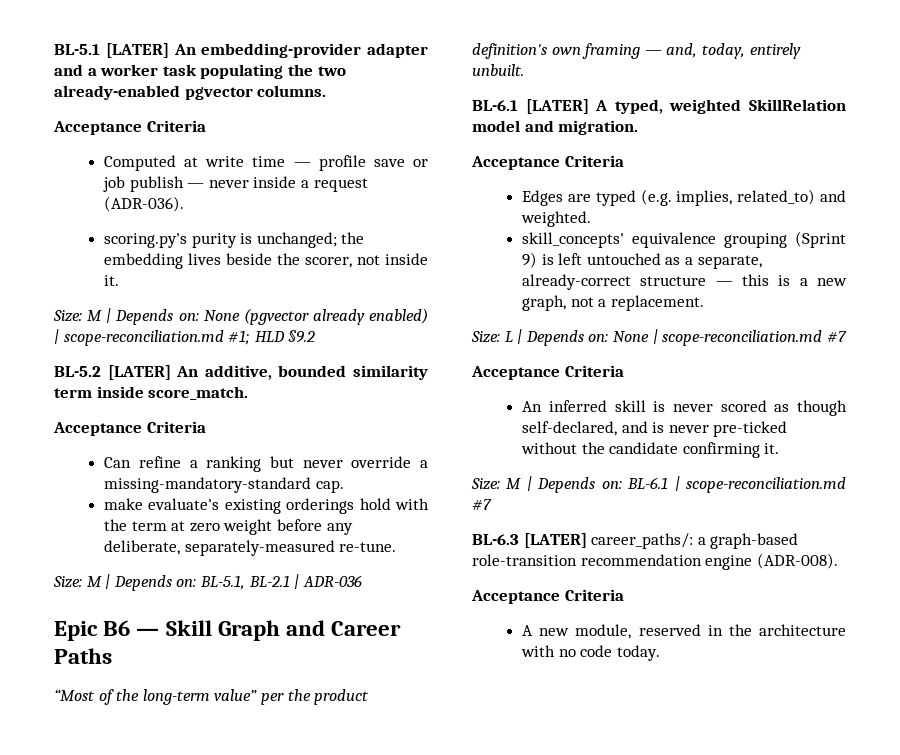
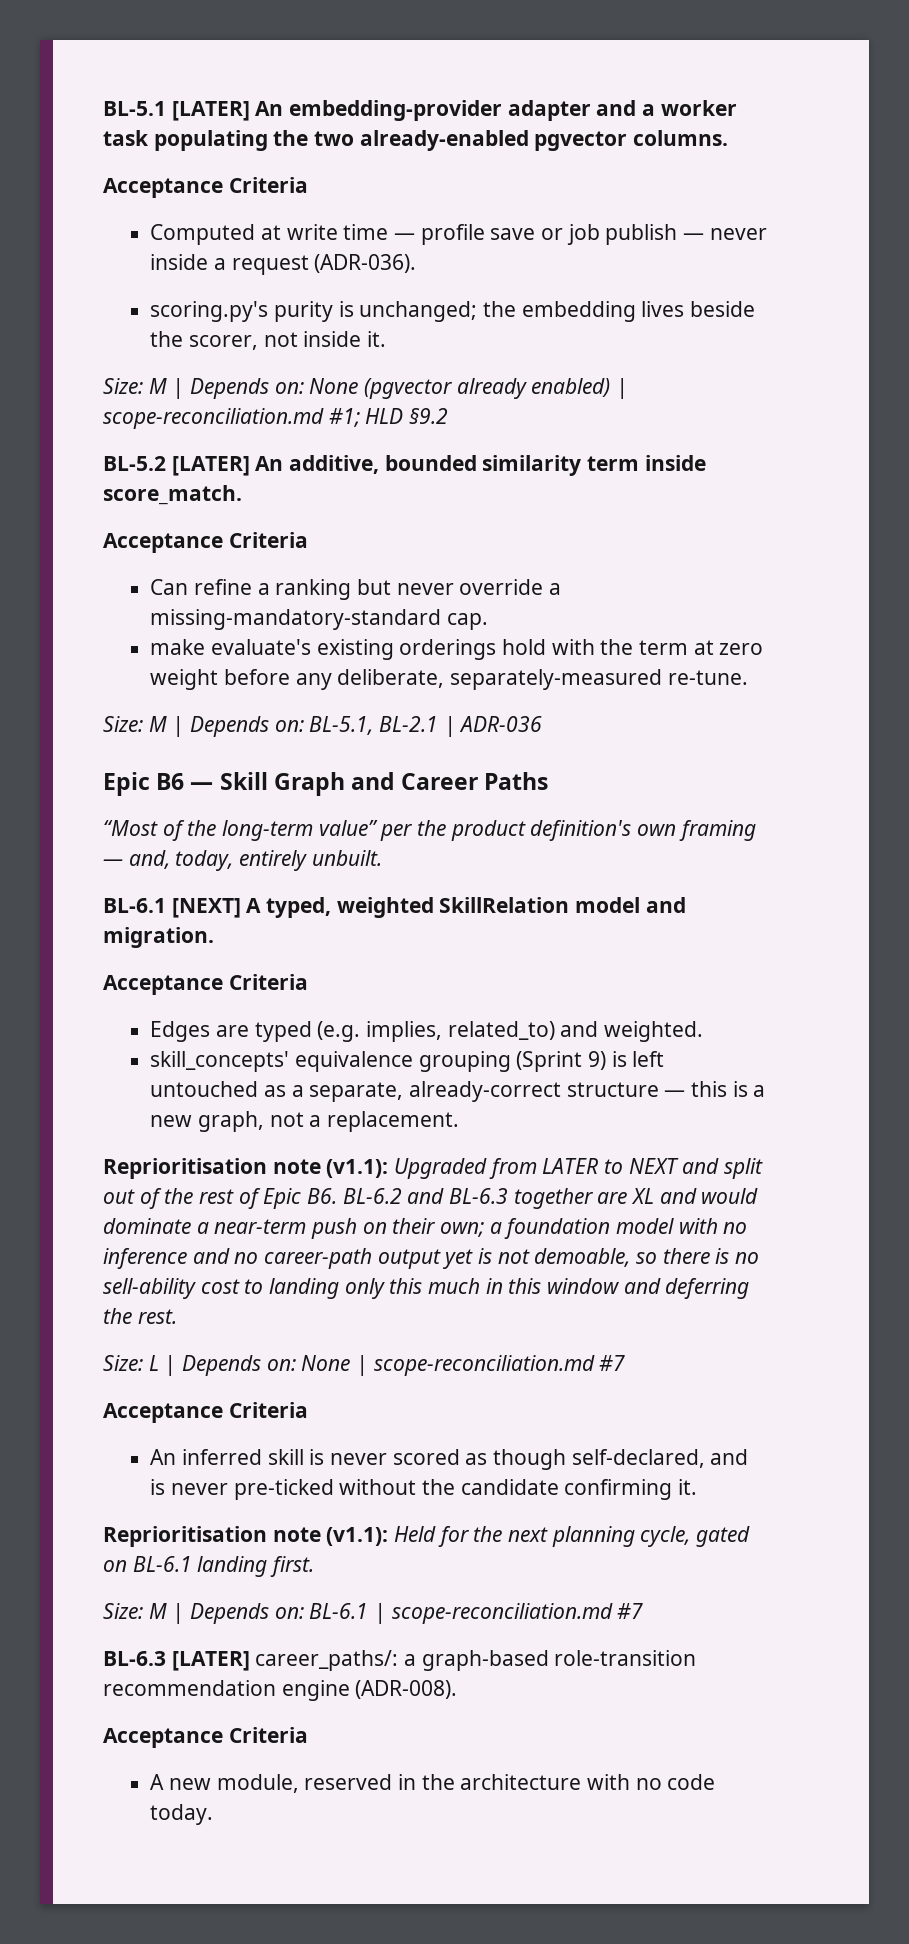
- BL-6.1 [LATER] A typed, weighted SkillRelation model and migration.
+ BL-6.1 [NEXT] A typed, weighted SkillRelation model and migration.
+ Reprioritisation note (v1.1): Upgraded from LATER to NEXT and split out of the rest of Epic B6. BL-6.2 and BL-6.3 together are XL and would dominate a near-term push on their own; a foundation model with no inference and no career-path output yet is not demoable, so there is no sell-ability cost to landing only this much in this window and deferring the rest.
+ Reprioritisation note (v1.1): Held for the next planning cycle, gated on BL-6.1 landing first.

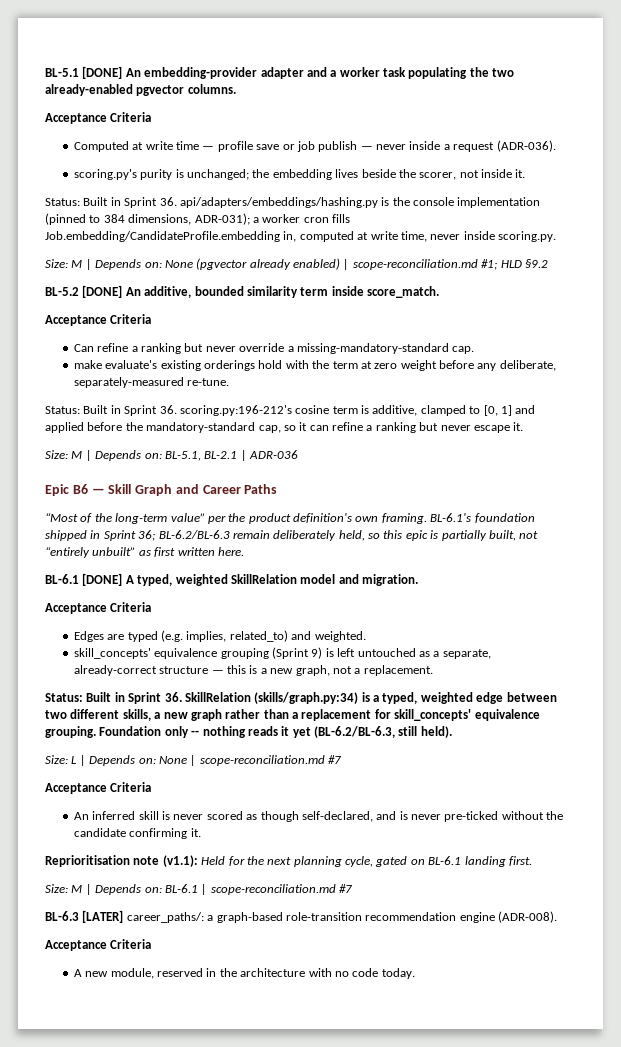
- BL-5.1 [LATER] An embedding-provider adapter and a worker task populating the two already-enabled pgvector columns.
+ BL-5.1 [DONE] An embedding-provider adapter and a worker task populating the two already-enabled pgvector columns.
+ Status: Built in Sprint 36. api/adapters/embeddings/hashing.py is the console implementation (pinned to 384 dimensions, ADR-031); a worker cron fills Job.embedding/CandidateProfile.embedding in, computed at write time, never inside scoring.py.
- BL-5.2 [LATER] An additive, bounded similarity term inside score_match.
+ BL-5.2 [DONE] An additive, bounded similarity term inside score_match.
+ Status: Built in Sprint 36. scoring.py:196-212's cosine term is additive, clamped to [0, 1] and applied before the mandatory-standard cap, so it can refine a ranking but never escape it.
- “Most of the long-term value” per the product definition's own framing — and, today, entirely unbuilt.
- BL-6.1 [NEXT] A typed, weighted SkillRelation model and migration.
+ “Most of the long-term value” per the product definition's own framing. BL-6.1's foundation shipped in Sprint 36; BL-6.2/BL-6.3 remain deliberately held, so this epic is partially built, not “entirely unbuilt” as first written here.
+ BL-6.1 [DONE] A typed, weighted SkillRelation model and migration.
- Reprioritisation note (v1.1): Upgraded from LATER to NEXT and split out of the rest of Epic B6. BL-6.2 and BL-6.3 together are XL and would dominate a near-term push on their own; a foundation model with no inference and no career-path output yet is not demoable, so there is no sell-ability cost to landing only this much in this window and deferring the rest.
+ Status: Built in Sprint 36. SkillRelation (skills/graph.py:34) is a typed, weighted edge between two different skills, a new graph rather than a replacement for skill_concepts' equivalence grouping. Foundation only -- nothing reads it yet (BL-6.2/BL-6.3, still held).

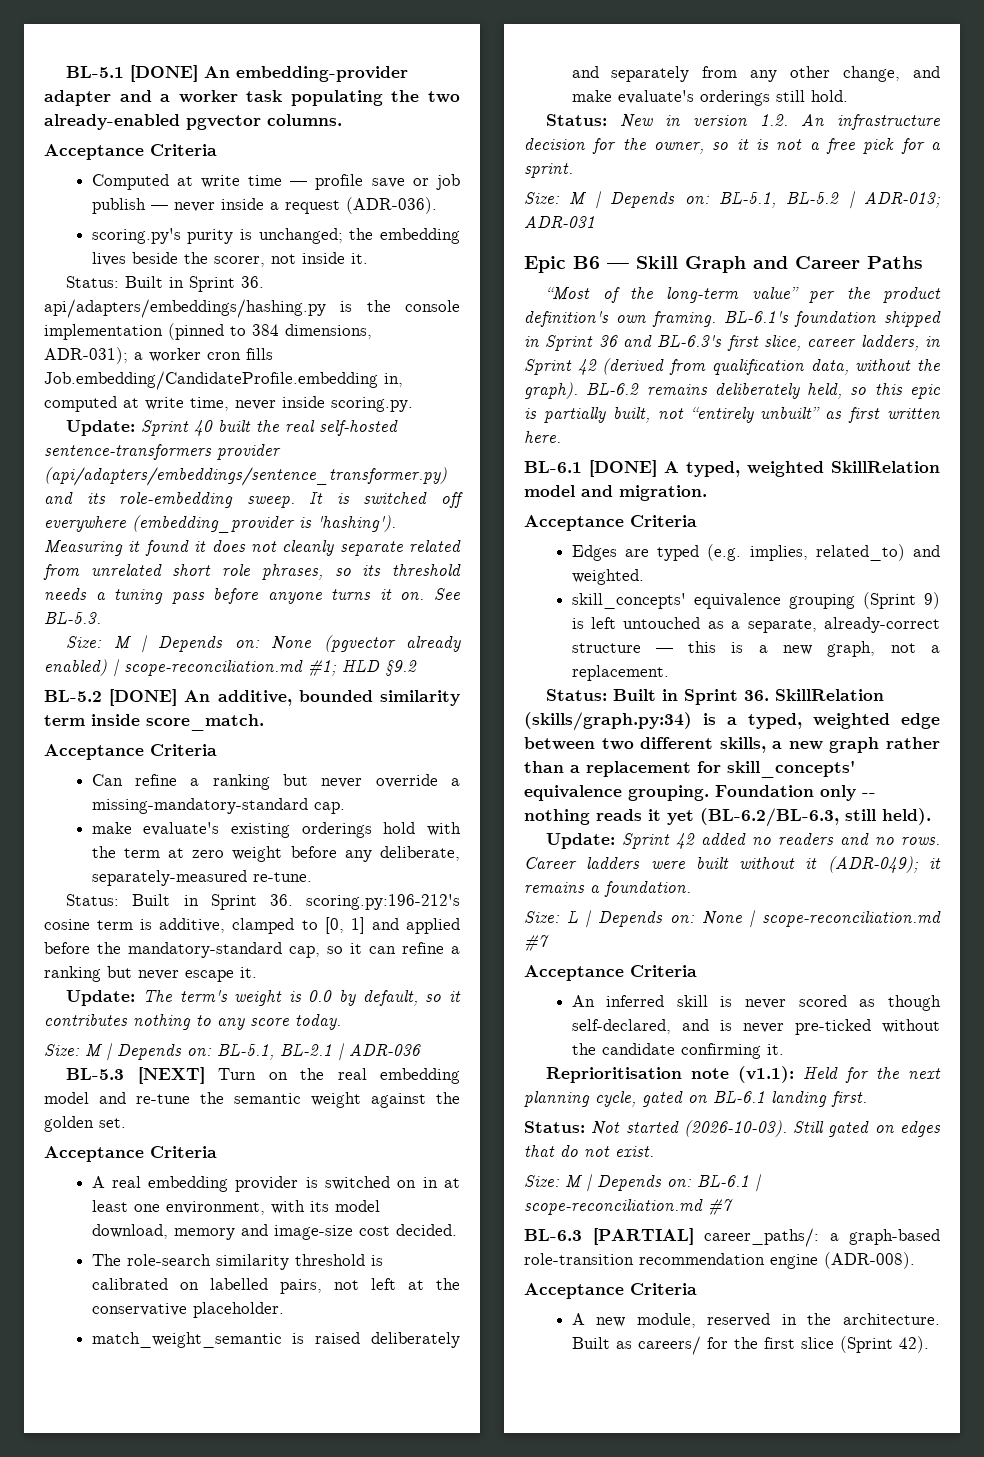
+ Update: Sprint 40 built the real self-hosted sentence-transformers provider (api/adapters/embeddings/sentence_transformer.py) and its role-embedding sweep. It is switched off everywhere (embedding_provider is 'hashing'). Measuring it found it does not cleanly separate related from unrelated short role phrases, so its threshold needs a tuning pass before anyone turns it on. See BL-5.3.
+ Update: The term's weight is 0.0 by default, so it contributes nothing to any score today.
+ BL-5.3 [NEXT] Turn on the real embedding model and re-tune the semantic weight against the golden set.
+ Acceptance Criteria
+ A real embedding provider is switched on in at least one environment, with its model download, memory and image-size cost decided.
+ The role-search similarity threshold is calibrated on labelled pairs, not left at the conservative placeholder.
+ match_weight_semantic is raised deliberately and separately from any other change, and make evaluate's orderings still hold.
+ Status: New in version 1.2. An infrastructure decision for the owner, so it is not a free pick for a sprint.
+ Size: M | Depends on: BL-5.1, BL-5.2 | ADR-013; ADR-031
- BL-6.1's foundation shipped in Sprint 36; BL-6.2/BL-6.3 remain deliberately held, so this epic is partially built, not “entirely unbuilt” as first written here.
+ BL-6.1's foundation shipped in Sprint 36 and BL-6.3's first slice, career ladders, in Sprint 42 (derived from qualification data, without the graph). BL-6.2 remains deliberately held, so this epic is partially built, not “entirely unbuilt” as first written here.
+ Update: Sprint 42 added no readers and no rows. Career ladders were built without it (ADR-049); it remains a foundation.
+ Status: Not started (2026-10-03). Still gated on edges that do not exist.
- BL-6.3 [LATER] career_paths/: a graph-based role-transition recommendation engine (ADR-008).
+ BL-6.3 [PARTIAL] career_paths/: a graph-based role-transition recommendation engine (ADR-008).
- A new module, reserved in the architecture with no code today.
+ A new module, reserved in the architecture. Built as careers/ for the first slice (Sprint 42).

